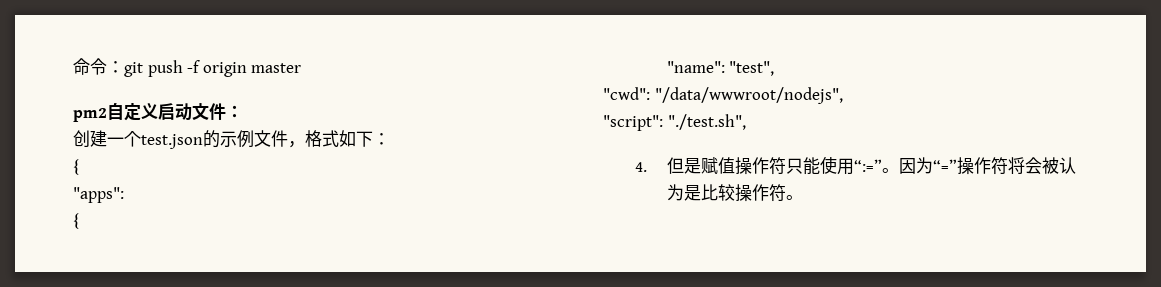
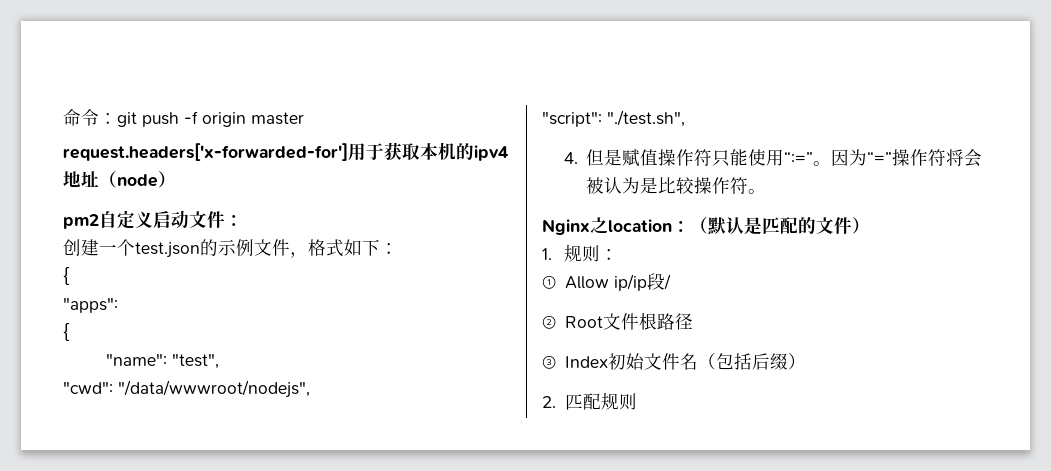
+ request.headers['x-forwarded-for']用于获取本机的ipv4地址（node）
+ Nginx之location：（默认是匹配的文件）
+ 1.规则：
+ ① Allow ip/ip段/
+ ② Root文件根路径
+ ③ Index初始文件名（包括后缀）
+ 2.匹配规则

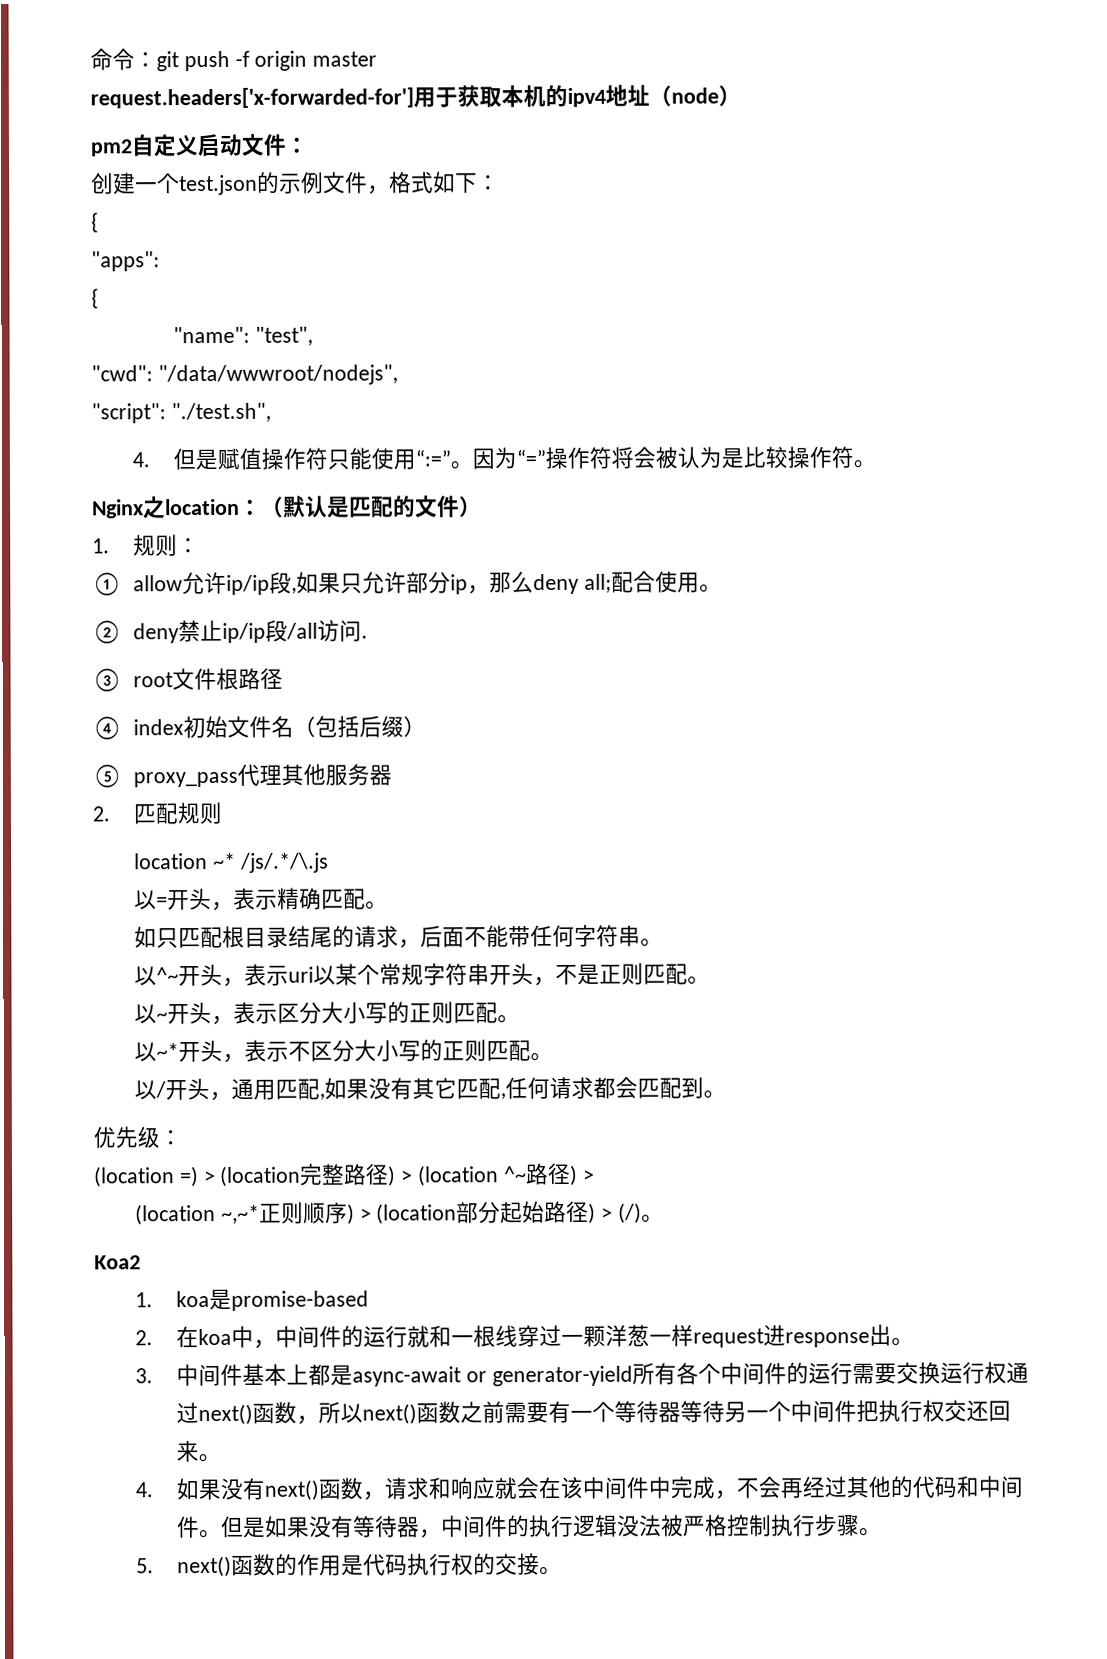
- ① Allow ip/ip段/
- ② Root文件根路径
+ ① allow允许ip/ip段,如果只允许部分ip，那么deny all;配合使用。
+ ② deny禁止ip/ip段/all访问.
+ ③ root文件根路径
- ③ Index初始文件名（包括后缀）
+ ④ index初始文件名（包括后缀）
+ ⑤ proxy_pass代理其他服务器
  2.匹配规则
+ location ~* /js/.*/\.js
+ 以=开头，表示精确匹配。
+ 如只匹配根目录结尾的请求，后面不能带任何字符串。
+ 以^~开头，表示uri以某个常规字符串开头，不是正则匹配。
+ 以~开头，表示区分大小写的正则匹配。
+ 以~*开头，表示不区分大小写的正则匹配。
+ 以/开头，通用匹配,如果没有其它匹配,任何请求都会匹配到。
+ 优先级：
+ (location =) > (location完整路径) > (location ^~路径) >
+ (location ~,~*正则顺序) > (location部分起始路径) > (/)。
+ Koa2
+ 1. koa是promise-based
+ 2.在koa中，中间件的运行就和一根线穿过一颗洋葱一样request进response出。
+ 3.中间件基本上都是async-await or generator-yield所有各个中间件的运行需要交换运行权通过next()函数，所以next()函数之前需要有一个等待器等待另一个中间件把执行权交还回来。
+ 4.如果没有next()函数，请求和响应就会在该中间件中完成，不会再经过其他的代码和中间件。但是如果没有等待器，中间件的执行逻辑没法被严格控制执行步骤。
+ 5. next()函数的作用是代码执行权的交接。

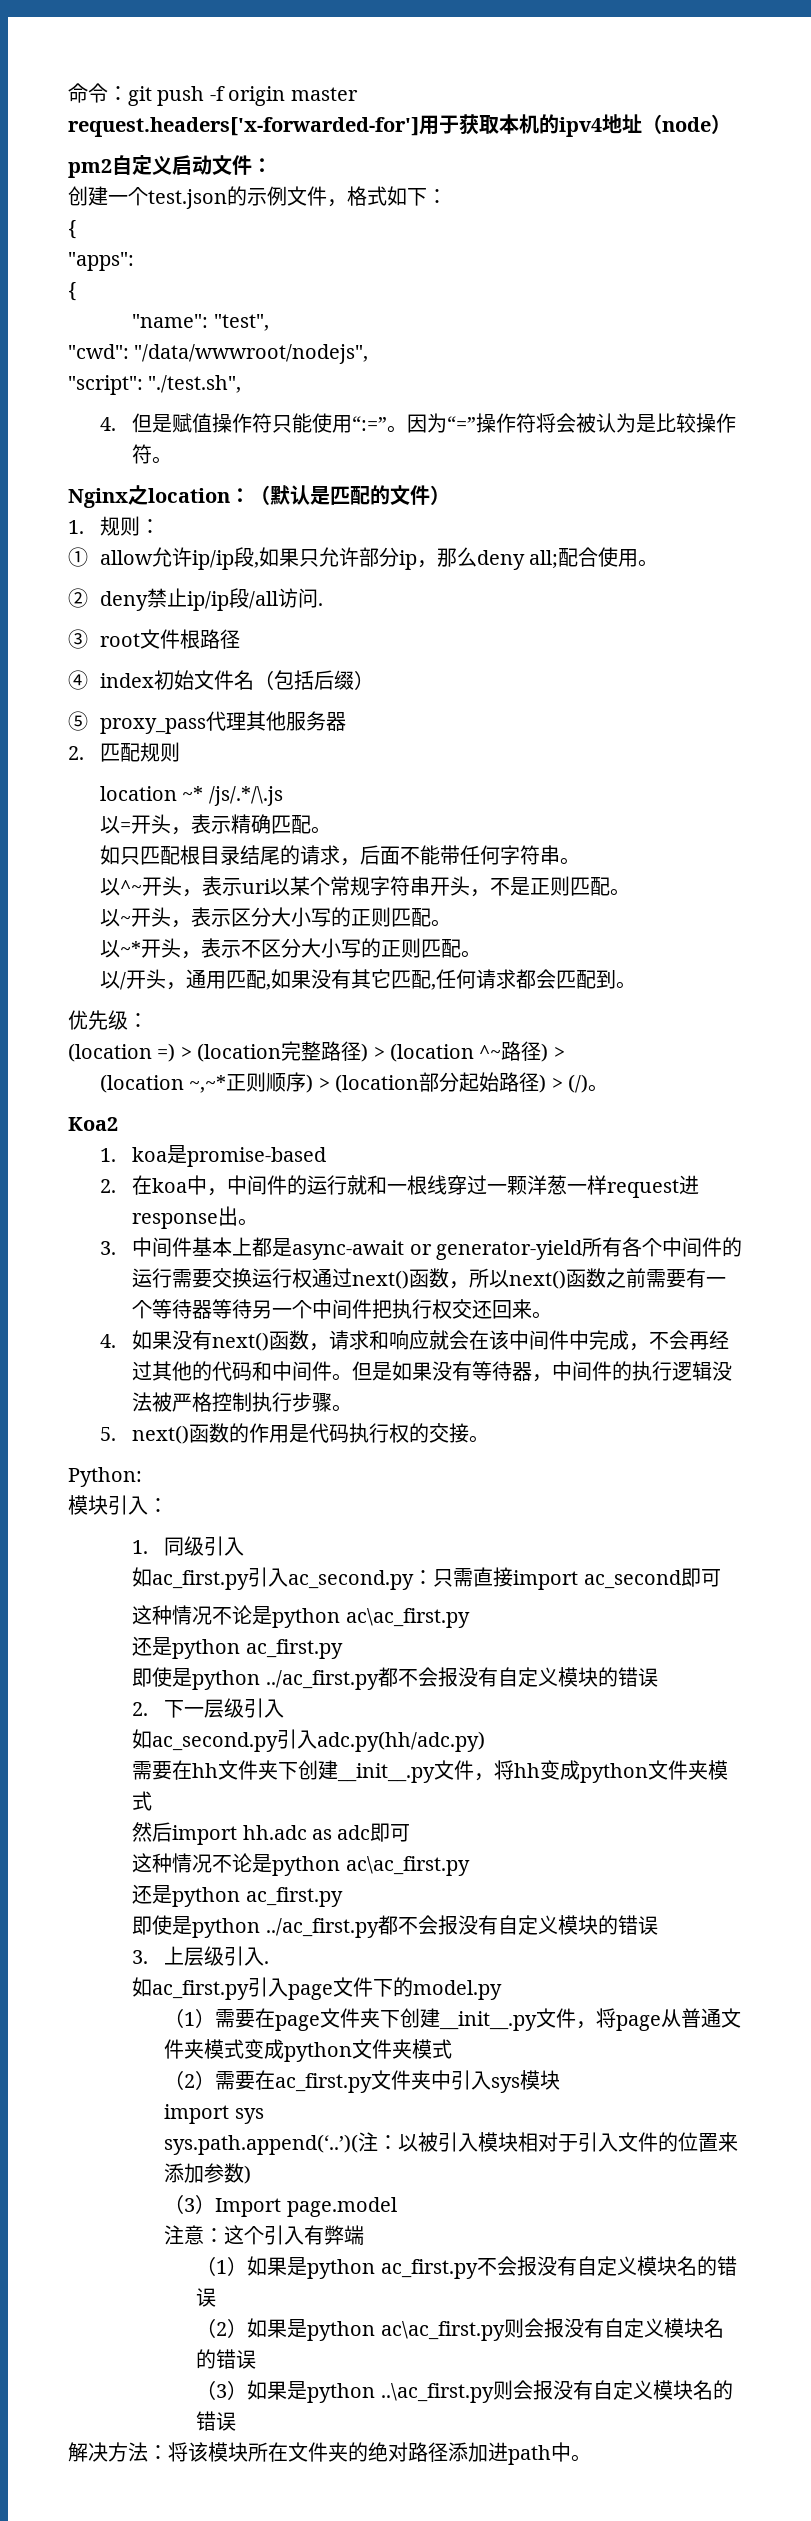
+ Python:
+ 模块引入：
+ 1.同级引入
+ 如ac_first.py引入ac_second.py：只需直接import ac_second即可
+ 这种情况不论是python ac\ac_first.py
+ 还是python ac_first.py
+ 即使是python ../ac_first.py都不会报没有自定义模块的错误
+ 2.下一层级引入
+ 如ac_second.py引入adc.py(hh/adc.py)
+ 需要在hh文件夹下创建__init__.py文件，将hh变成python文件夹模式
+ 然后import hh.adc as adc即可
+ 这种情况不论是python ac\ac_first.py
+ 还是python ac_first.py
+ 即使是python ../ac_first.py都不会报没有自定义模块的错误
+ 3.上层级引入.
+ 如ac_first.py引入page文件下的model.py
+ （1）需要在page文件夹下创建__init__.py文件，将page从普通文件夹模式变成python文件夹模式
+ （2）需要在ac_first.py文件夹中引入sys模块
+ import sys
+ sys.path.append(‘..’)(注：以被引入模块相对于引入文件的位置来添加参数)
+ （3）Import page.model
+ 注意：这个引入有弊端
+ （1）如果是python ac_first.py不会报没有自定义模块名的错误
+ （2）如果是python ac\ac_first.py则会报没有自定义模块名的错误
+ （3）如果是python ..\ac_first.py则会报没有自定义模块名的错误
+ 解决方法：将该模块所在文件夹的绝对路径添加进path中。

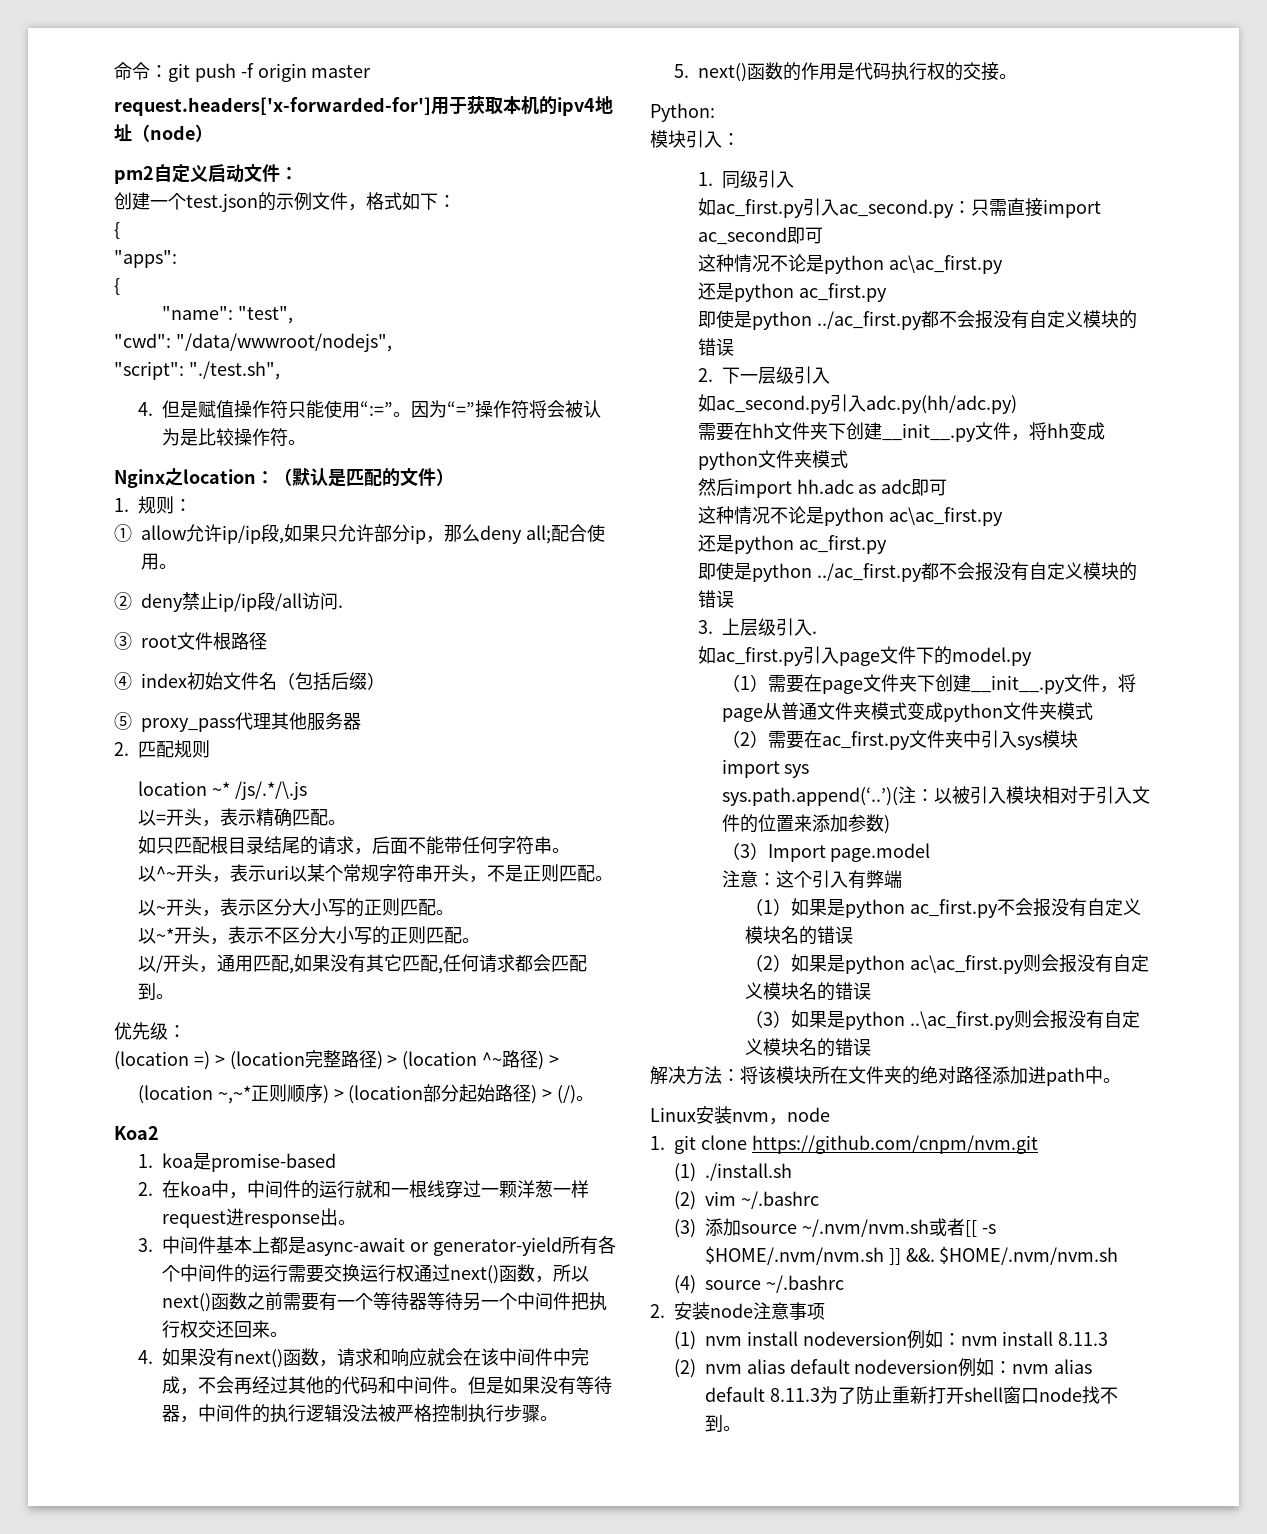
+ Linux安装nvm，node
+ 1. git clone https://github.com/cnpm/nvm.git
+ (1) ./install.sh
+ (2) vim ~/.bashrc
+ (3)添加source ~/.nvm/nvm.sh或者[[ -s $HOME/.nvm/nvm.sh ]] &&. $HOME/.nvm/nvm.sh
+ (4) source ~/.bashrc
+ 2.安装node注意事项
+ (1) nvm install nodeversion例如：nvm install 8.11.3
+ (2) nvm alias default nodeversion例如：nvm alias default 8.11.3为了防止重新打开shell窗口node找不到。

